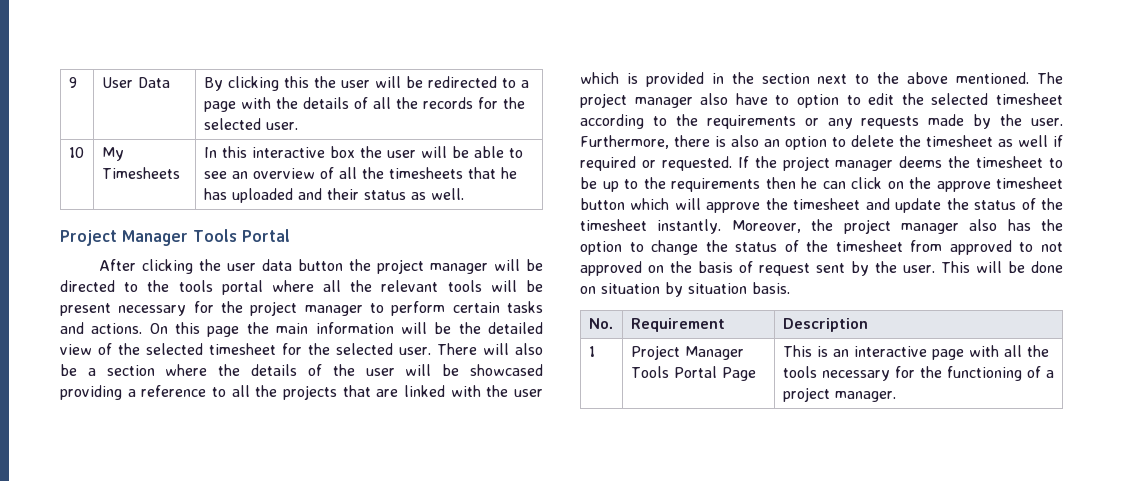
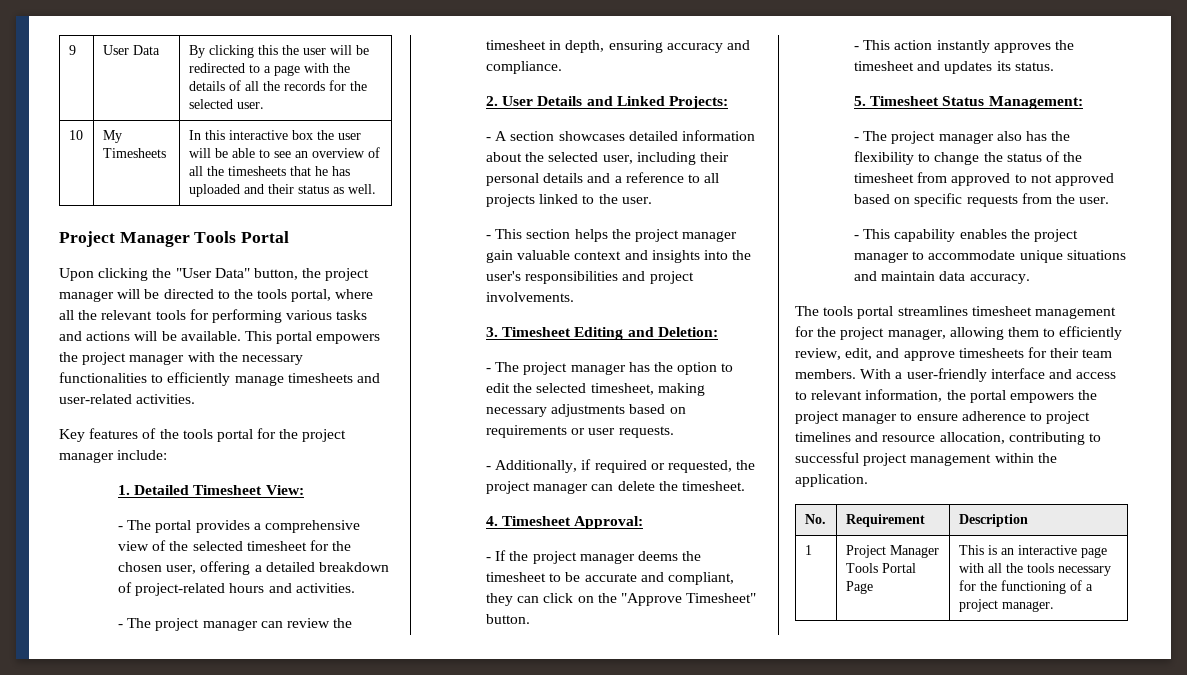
- After clicking the user data button the project manager will be directed to the tools portal where all the relevant tools will be present necessary for the project manager to perform certain tasks and actions. On this page the main information will be the detailed view of the selected timesheet for the selected user. There will also be a section where the details of the user will be showcased providing a reference to all the projects that are linked with the user which is provided in the section next to the above mentioned. The project manager also have to option to edit the selected timesheet according to the requirements or any requests made by the user. Furthermore, there is also an option to delete the timesheet as well if required or requested. If the project manager deems the timesheet to be up to the requirements then he can click on the approve timesheet button which will approve the timesheet and update the status of the timesheet instantly. Moreover, the project manager also has the option to change the status of the timesheet from approved to not approved on the basis of request sent by the user. This will be done on situation by situation basis.
+ Upon clicking the "User Data" button, the project manager will be directed to the tools portal, where all the relevant tools for performing various tasks and actions will be available. This portal empowers the project manager with the necessary functionalities to efficiently manage timesheets and user-related activities.
+ Key features of the tools portal for the project manager include:
+ 1. Detailed Timesheet View:
+ - The portal provides a comprehensive view of the selected timesheet for the chosen user, offering a detailed breakdown of project-related hours and activities.
+ - The project manager can review the timesheet in depth, ensuring accuracy and compliance.
+ 2. User Details and Linked Projects:
+ - A section showcases detailed information about the selected user, including their personal details and a reference to all projects linked to the user.
+ - This section helps the project manager gain valuable context and insights into the user's responsibilities and project involvements.
+ 3. Timesheet Editing and Deletion:
+ - The project manager has the option to edit the selected timesheet, making necessary adjustments based on requirements or user requests.
+ - Additionally, if required or requested, the project manager can delete the timesheet.
+ 4. Timesheet Approval:
+ - If the project manager deems the timesheet to be accurate and compliant, they can click on the "Approve Timesheet" button.
+ - This action instantly approves the timesheet and updates its status.
+ 5. Timesheet Status Management:
+ - The project manager also has the flexibility to change the status of the timesheet from approved to not approved based on specific requests from the user.
+ - This capability enables the project manager to accommodate unique situations and maintain data accuracy.
+ The tools portal streamlines timesheet management for the project manager, allowing them to efficiently review, edit, and approve timesheets for their team members. With a user-friendly interface and access to relevant information, the portal empowers the project manager to ensure adherence to project timelines and resource allocation, contributing to successful project management within the application.

